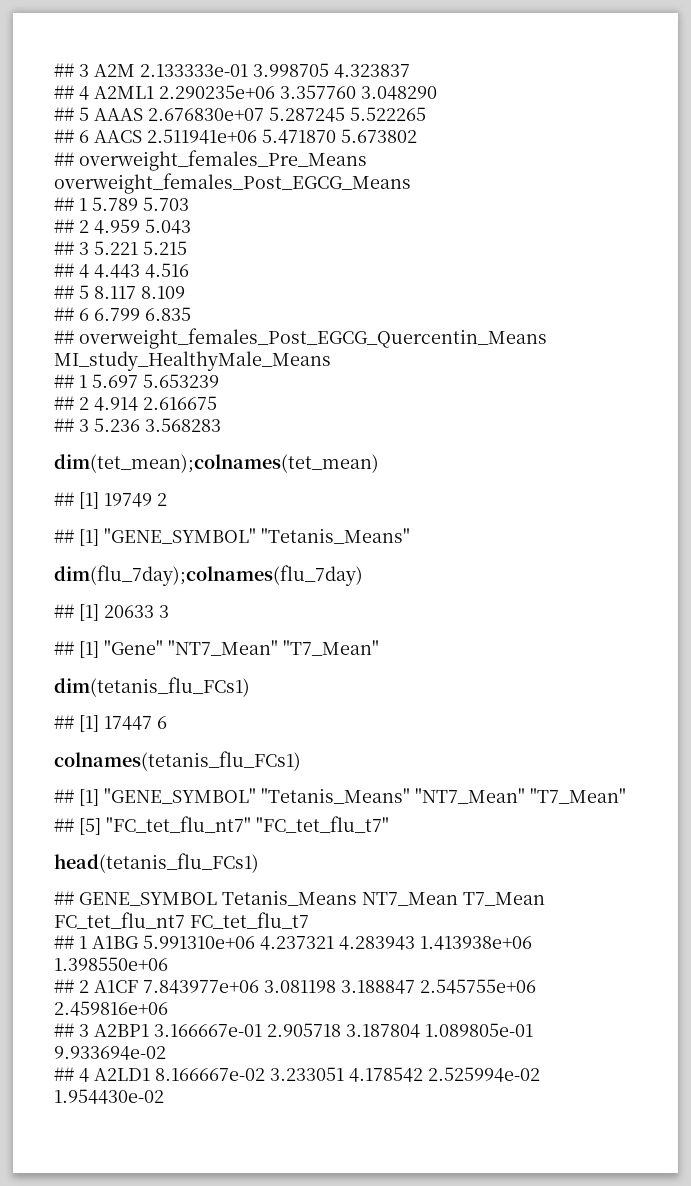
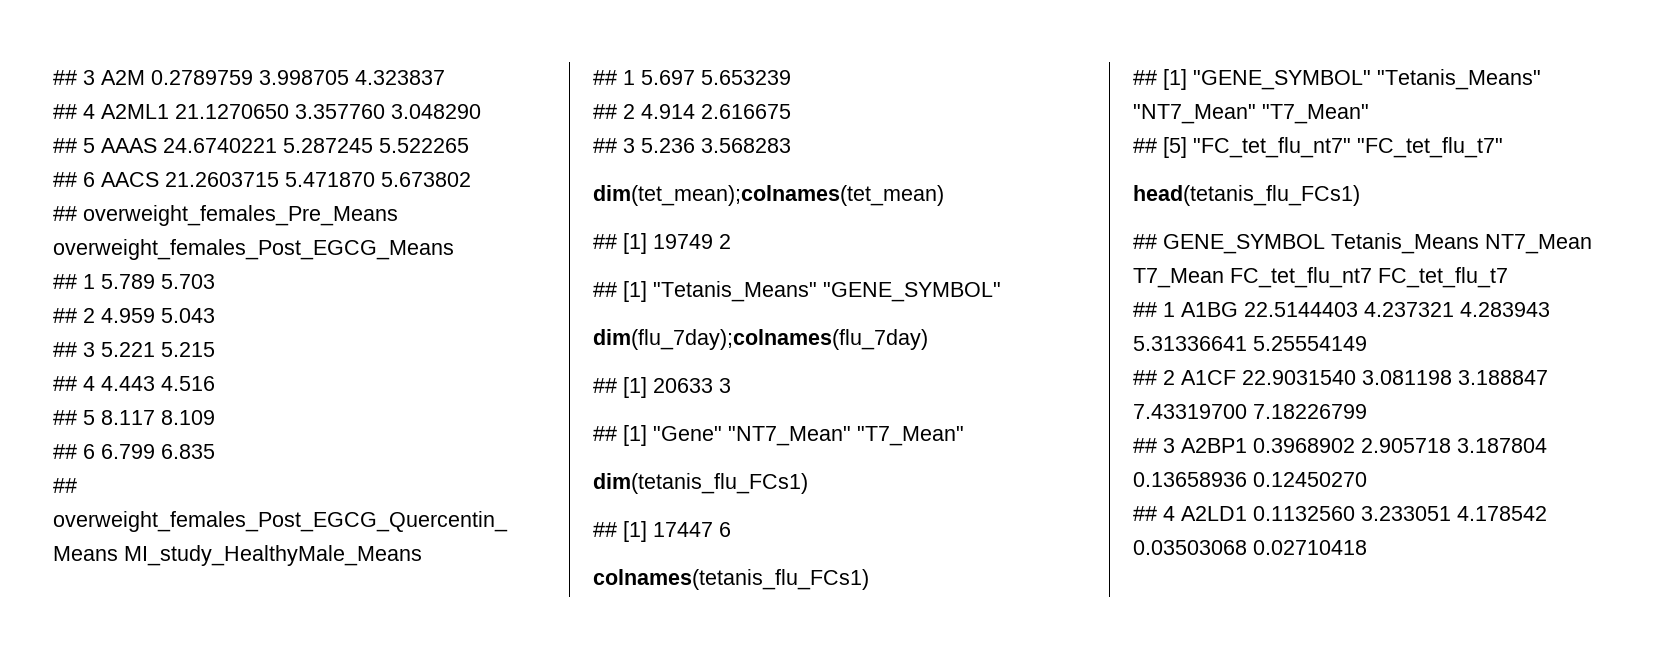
- ## 3 A2M 2.133333e-01 3.998705 4.323837
+ ## 3 A2M 0.2789759 3.998705 4.323837
- ## 4 A2ML1 2.290235e+06 3.357760 3.048290
+ ## 4 A2ML1 21.1270650 3.357760 3.048290
- ## 5 AAAS 2.676830e+07 5.287245 5.522265
+ ## 5 AAAS 24.6740221 5.287245 5.522265
- ## 6 AACS 2.511941e+06 5.471870 5.673802
+ ## 6 AACS 21.2603715 5.471870 5.673802
  ## [1] 19749 2
- ## [1] "GENE_SYMBOL" "Tetanis_Means"
+ ## [1] "Tetanis_Means" "GENE_SYMBOL"
- ## 1 A1BG 5.991310e+06 4.237321 4.283943 1.413938e+06 1.398550e+06
+ ## 1 A1BG 22.5144403 4.237321 4.283943 5.31336641 5.25554149
- ## 2 A1CF 7.843977e+06 3.081198 3.188847 2.545755e+06 2.459816e+06
+ ## 2 A1CF 22.9031540 3.081198 3.188847 7.43319700 7.18226799
- ## 3 A2BP1 3.166667e-01 2.905718 3.187804 1.089805e-01 9.933694e-02
+ ## 3 A2BP1 0.3968902 2.905718 3.187804 0.13658936 0.12450270
- ## 4 A2LD1 8.166667e-02 3.233051 4.178542 2.525994e-02 1.954430e-02
+ ## 4 A2LD1 0.1132560 3.233051 4.178542 0.03503068 0.02710418

